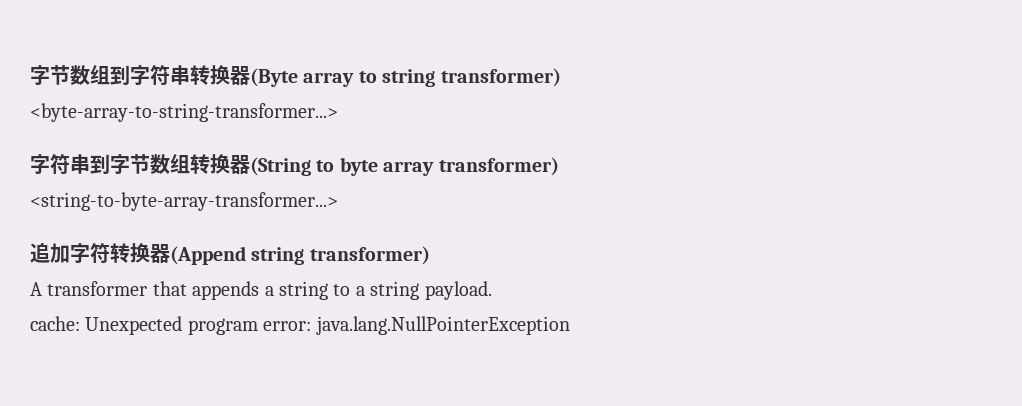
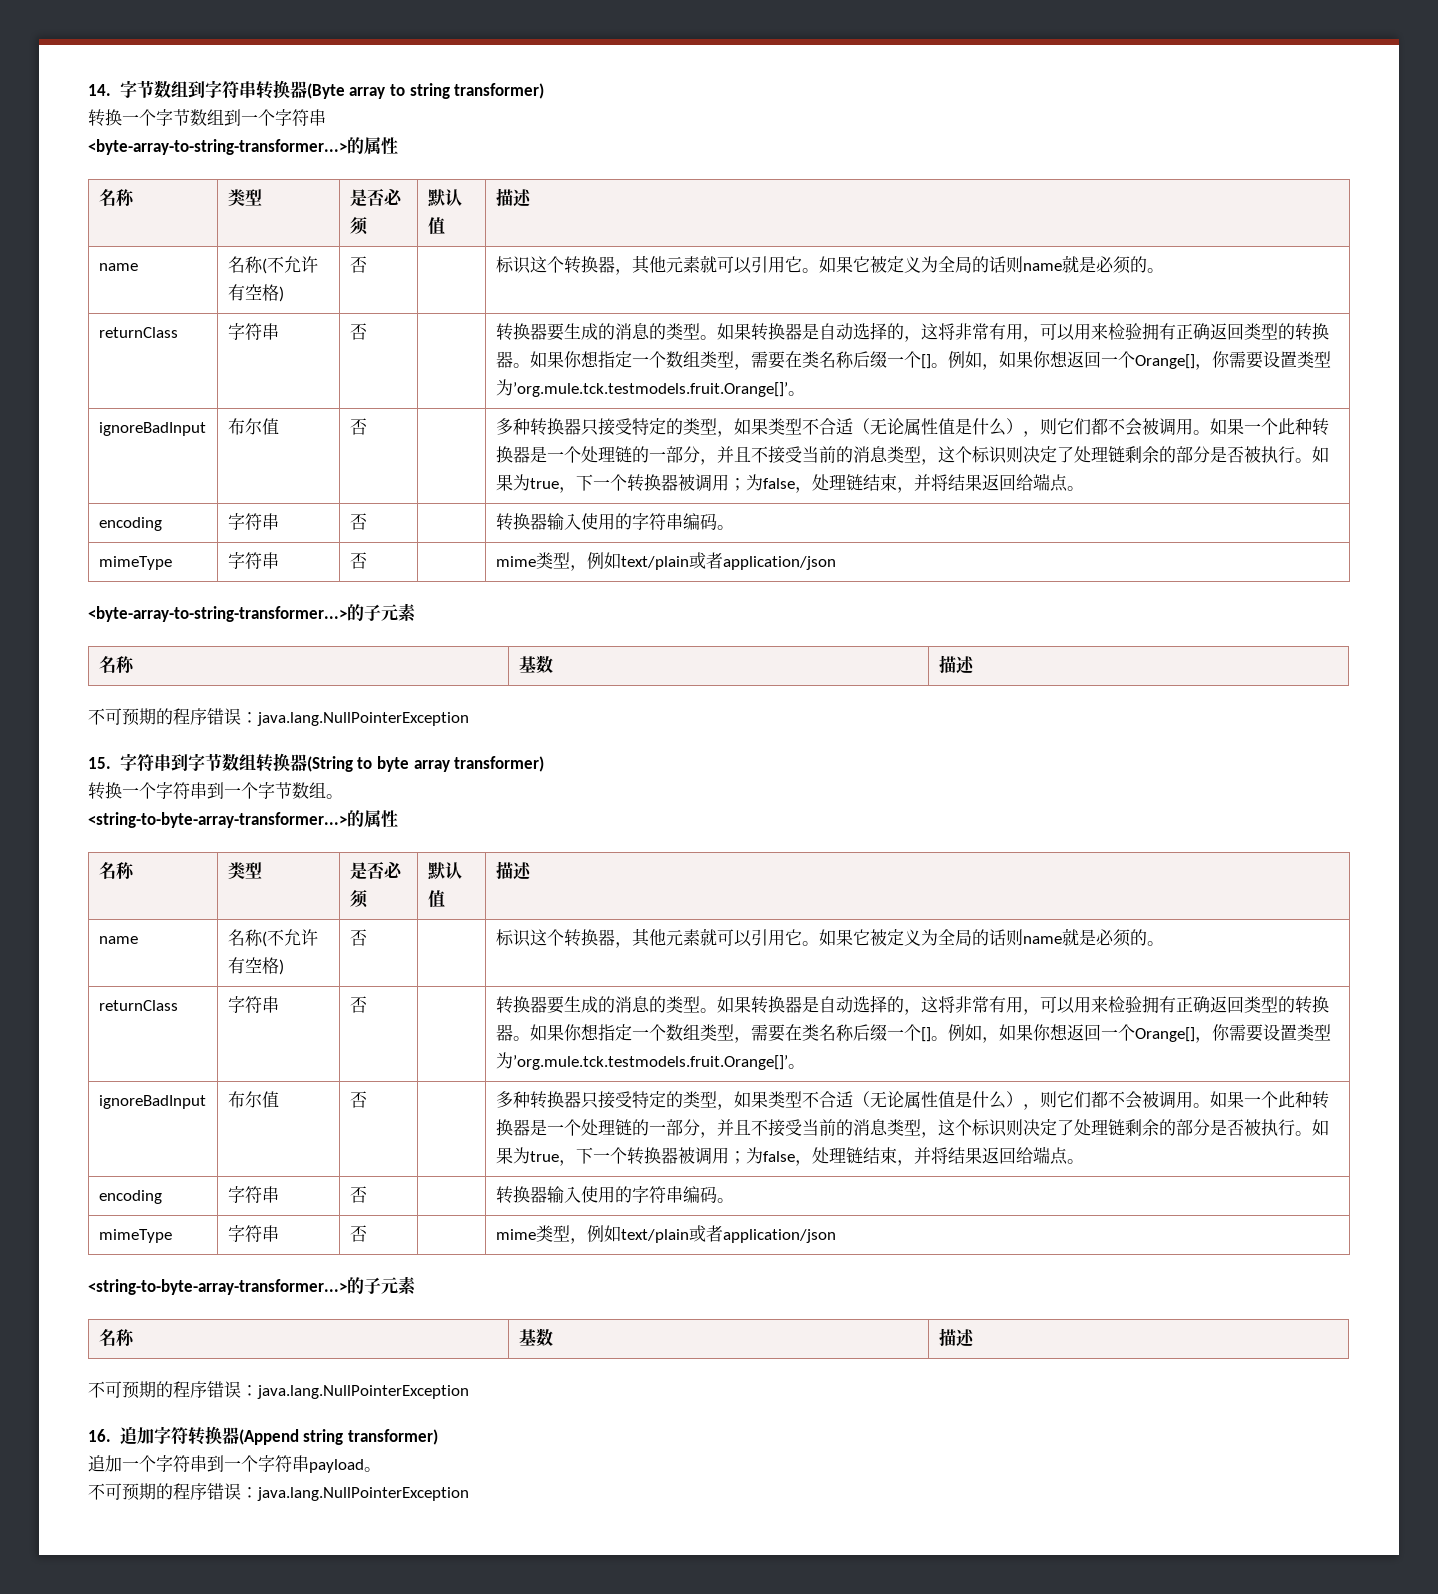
- 字节数组到字符串转换器(Byte array to string transformer)
+ 14.字节数组到字符串转换器(Byte array to string transformer)
- <byte-array-to-string-transformer...>
- 字符串到字节数组转换器(String to byte array transformer)
+ 转换一个字节数组到一个字符串
+ <byte-array-to-string-transformer...>的属性
+ 名称 | 类型 | 是否必须 | 默认值 | 描述
+ name | 名称(不允许有空格) | 否 | | 标识这个转换器，其他元素就可以引用它。如果它被定义为全局的话则name就是必须的。
+ returnClass | 字符串 | 否 | | 转换器要生成的消息的类型。如果转换器是自动选择的，这将非常有用，可以用来检验拥有正确返回类型的转换器。如果你想指定一个数组类型，需要在类名称后缀一个[]。例如，如果你想返回一个Orange[]，你需要设置类型为’org.mule.tck.testmodels.fruit.Orange[]’。
+ ignoreBadInput | 布尔值 | 否 | | 多种转换器只接受特定的类型，如果类型不合适（无论属性值是什么），则它们都不会被调用。如果一个此种转换器是一个处理链的一部分，并且不接受当前的消息类型，这个标识则决定了处理链剩余的部分是否被执行。如果为true，下一个转换器被调用；为false，处理链结束，并将结果返回给端点。
+ encoding | 字符串 | 否 | | 转换器输入使用的字符串编码。
+ mimeType | 字符串 | 否 | | mime类型，例如text/plain或者application/json
+ <byte-array-to-string-transformer...>的子元素
+ 名称 | 基数 | 描述
+ 不可预期的程序错误：java.lang.NullPointerException
+ 15.字符串到字节数组转换器(String to byte array transformer)
- <string-to-byte-array-transformer...>
- 追加字符转换器(Append string transformer)
+ 转换一个字符串到一个字节数组。
+ <string-to-byte-array-transformer...>的属性
+ 名称 | 类型 | 是否必须 | 默认值 | 描述
+ name | 名称(不允许有空格) | 否 | | 标识这个转换器，其他元素就可以引用它。如果它被定义为全局的话则name就是必须的。
+ returnClass | 字符串 | 否 | | 转换器要生成的消息的类型。如果转换器是自动选择的，这将非常有用，可以用来检验拥有正确返回类型的转换器。如果你想指定一个数组类型，需要在类名称后缀一个[]。例如，如果你想返回一个Orange[]，你需要设置类型为’org.mule.tck.testmodels.fruit.Orange[]’。
+ ignoreBadInput | 布尔值 | 否 | | 多种转换器只接受特定的类型，如果类型不合适（无论属性值是什么），则它们都不会被调用。如果一个此种转换器是一个处理链的一部分，并且不接受当前的消息类型，这个标识则决定了处理链剩余的部分是否被执行。如果为true，下一个转换器被调用；为false，处理链结束，并将结果返回给端点。
+ encoding | 字符串 | 否 | | 转换器输入使用的字符串编码。
+ mimeType | 字符串 | 否 | | mime类型，例如text/plain或者application/json
+ <string-to-byte-array-transformer...>的子元素
+ 名称 | 基数 | 描述
+ 不可预期的程序错误：java.lang.NullPointerException
+ 16.追加字符转换器(Append string transformer)
- A transformer that appends a string to a string payload.
- cache: Unexpected program error: java.lang.NullPointerException
+ 追加一个字符串到一个字符串payload。
+ 不可预期的程序错误：java.lang.NullPointerException

